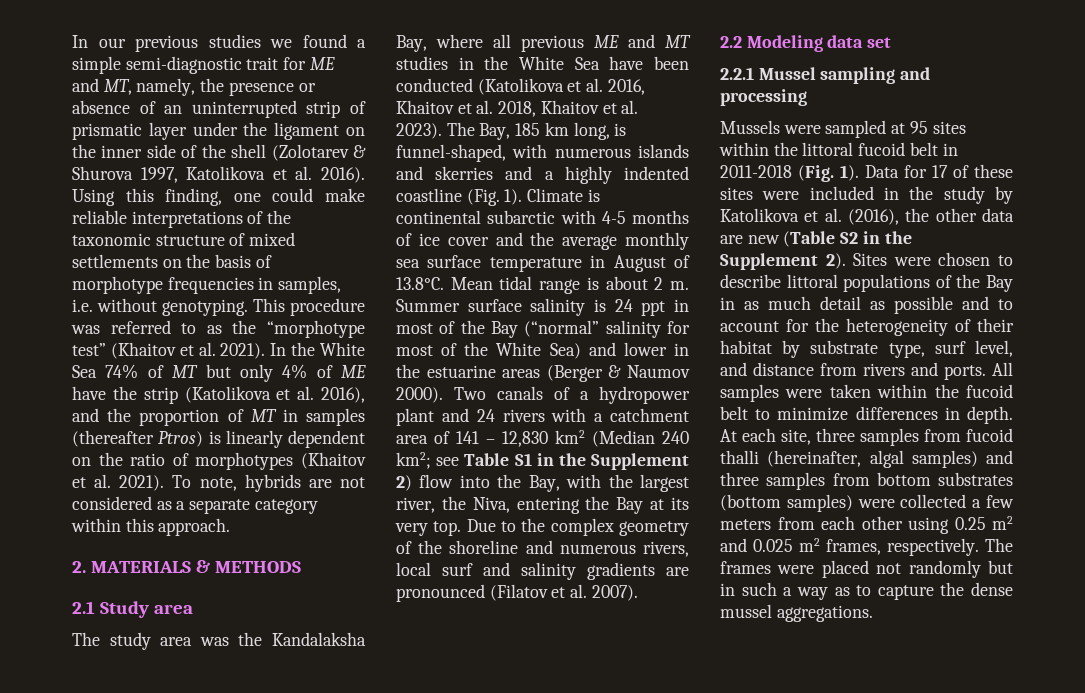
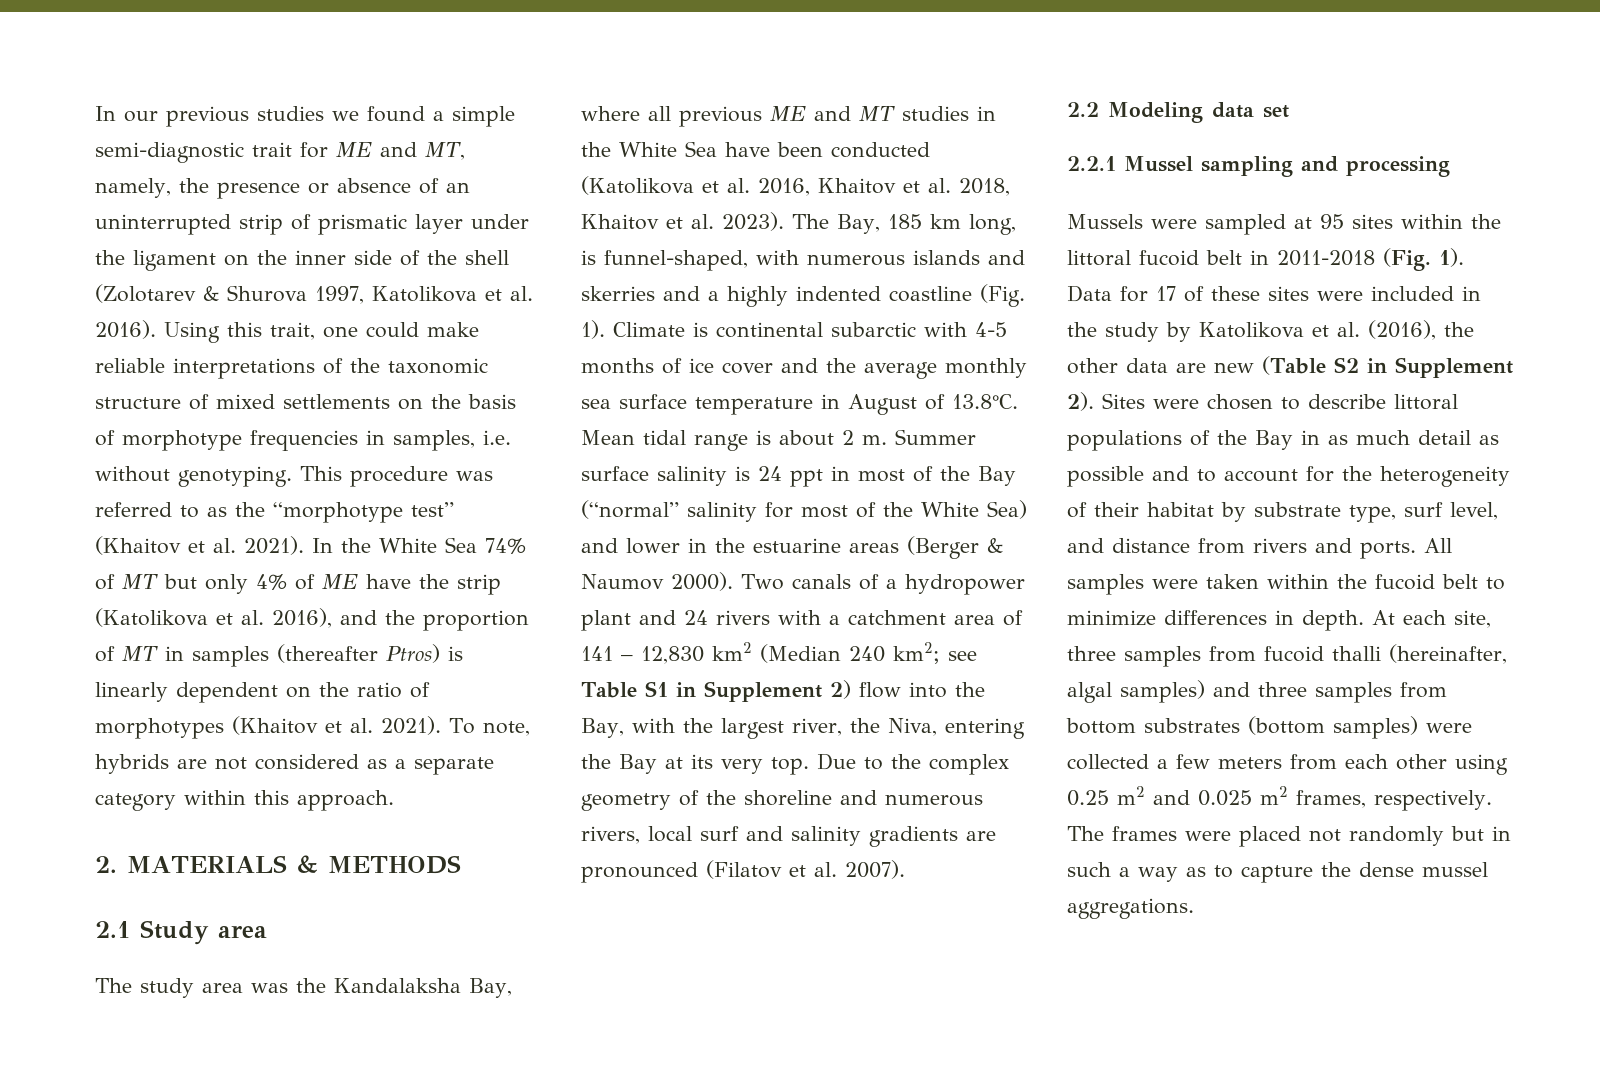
- Using this finding, one could make reliable interpretations of the taxonomic structure of mixed settlements on the basis of morphotype frequencies in samples, i.e. without genotyping.
+ Using this trait, one could make reliable interpretations of the taxonomic structure of mixed settlements on the basis of morphotype frequencies in samples, i.e. without genotyping.
- Two canals of a hydropower plant and 24 rivers with a catchment area of 141 – 12,830 km2 (Median 240 km2; see Table S1 in the Supplement 2) flow into the Bay, with the largest river, the Niva, entering the Bay at its very top.
+ Two canals of a hydropower plant and 24 rivers with a catchment area of 141 – 12,830 km2 (Median 240 km2; see Table S1 in Supplement 2) flow into the Bay, with the largest river, the Niva, entering the Bay at its very top.
- Data for 17 of these sites were included in the study by Katolikova et al. (2016), the other data are new (Table S2 in the Supplement 2).
+ Data for 17 of these sites were included in the study by Katolikova et al. (2016), the other data are new (Table S2 in Supplement 2).

